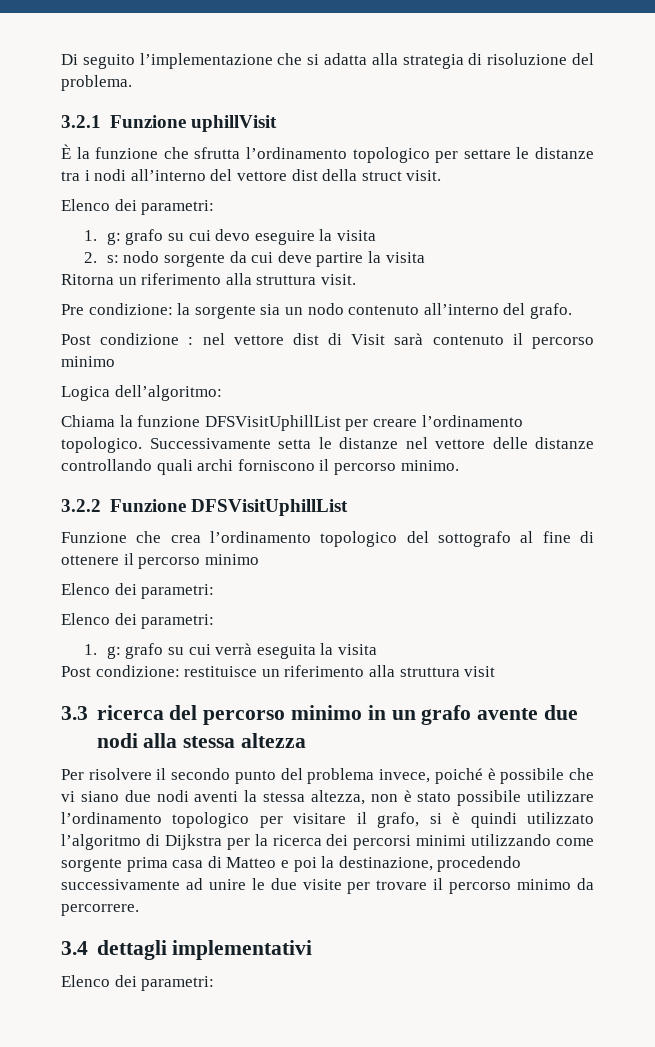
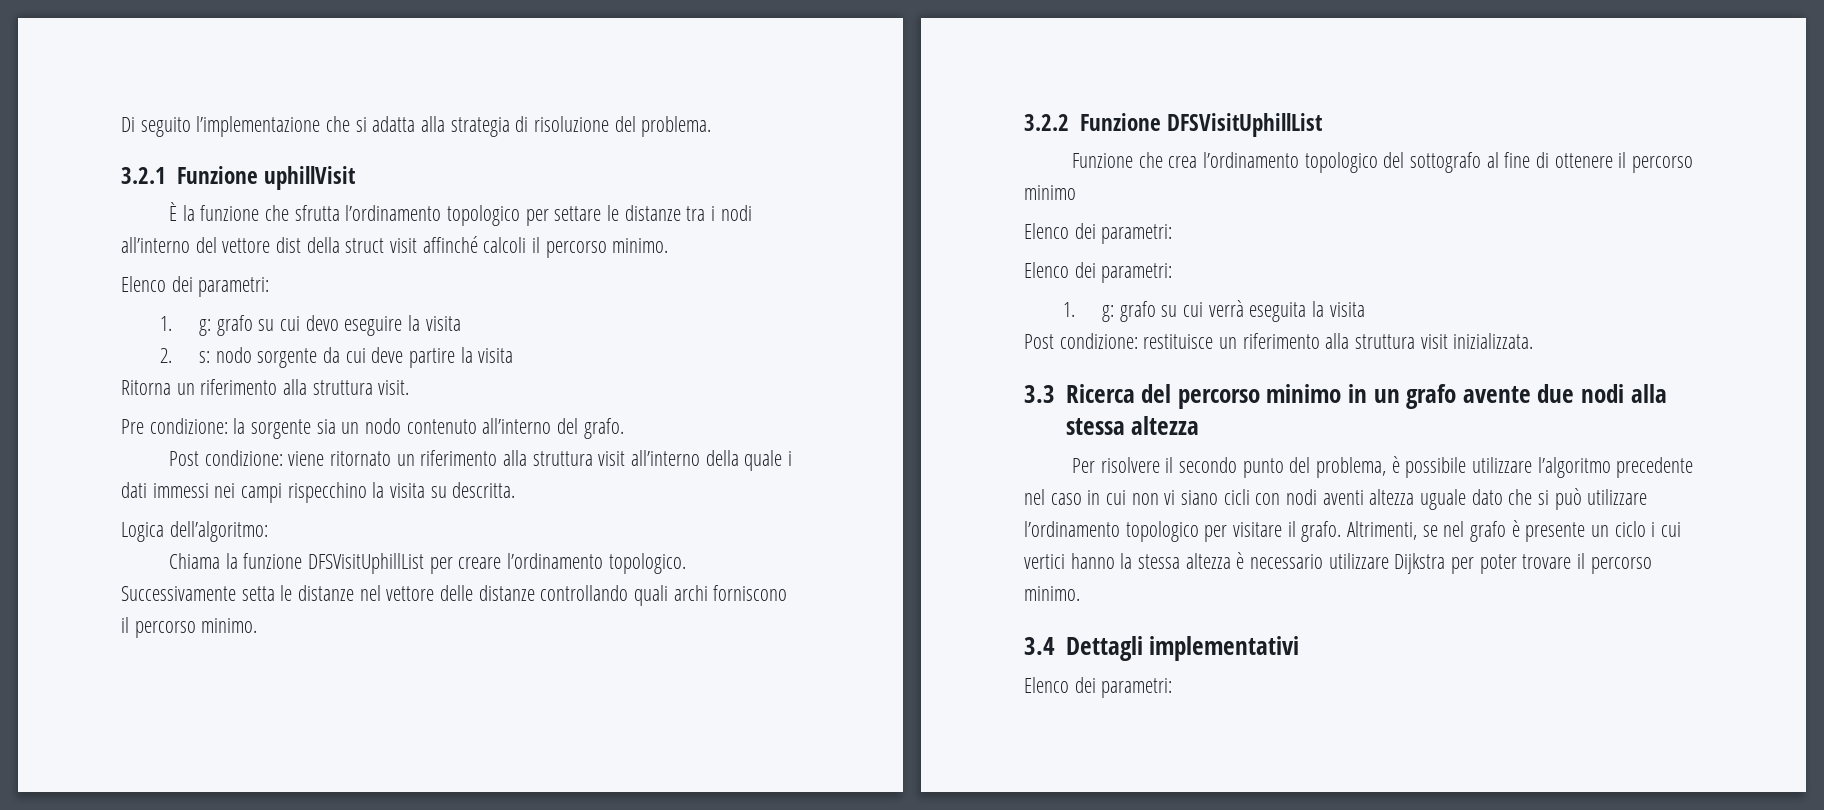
- È la funzione che sfrutta l’ordinamento topologico per settare le distanze tra i nodi all’interno del vettore dist della struct visit.
+ È la funzione che sfrutta l’ordinamento topologico per settare le distanze tra i nodi all’interno del vettore dist della struct visit affinché calcoli il percorso minimo.
- Post condizione : nel vettore dist di Visit sarà contenuto il percorso minimo
+ Post condizione: viene ritornato un riferimento alla struttura visit all’interno della quale i dati immessi nei campi rispecchino la visita su descritta.
- Post condizione: restituisce un riferimento alla struttura visit
+ Post condizione: restituisce un riferimento alla struttura visit inizializzata.
- 3.3 ricerca del percorso minimo in un grafo avente due nodi alla stessa altezza
+ 3.3 Ricerca del percorso minimo in un grafo avente due nodi alla stessa altezza
- Per risolvere il secondo punto del problema invece, poiché è possibile che vi siano due nodi aventi la stessa altezza, non è stato possibile utilizzare l’ordinamento topologico per visitare il grafo, si è quindi utilizzato l’algoritmo di Dijkstra per la ricerca dei percorsi minimi utilizzando come sorgente prima casa di Matteo e poi la destinazione, procedendo successivamente ad unire le due visite per trovare il percorso minimo da percorrere.
+ Per risolvere il secondo punto del problema, è possibile utilizzare l’algoritmo precedente nel caso in cui non vi siano cicli con nodi aventi altezza uguale dato che si può utilizzare l’ordinamento topologico per visitare il grafo. Altrimenti, se nel grafo è presente un ciclo i cui vertici hanno la stessa altezza è necessario utilizzare Dijkstra per poter trovare il percorso minimo.
- 3.4 dettagli implementativi
+ 3.4 Dettagli implementativi

